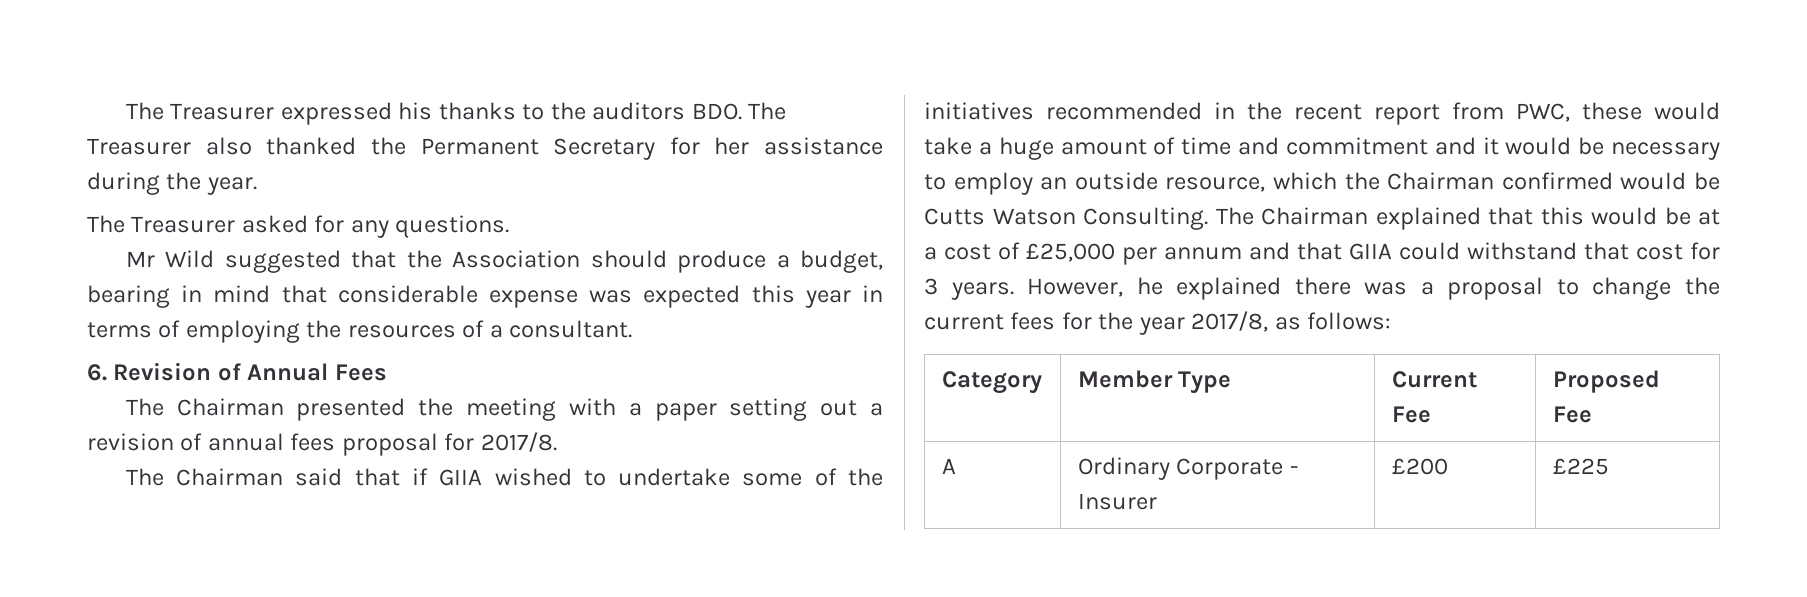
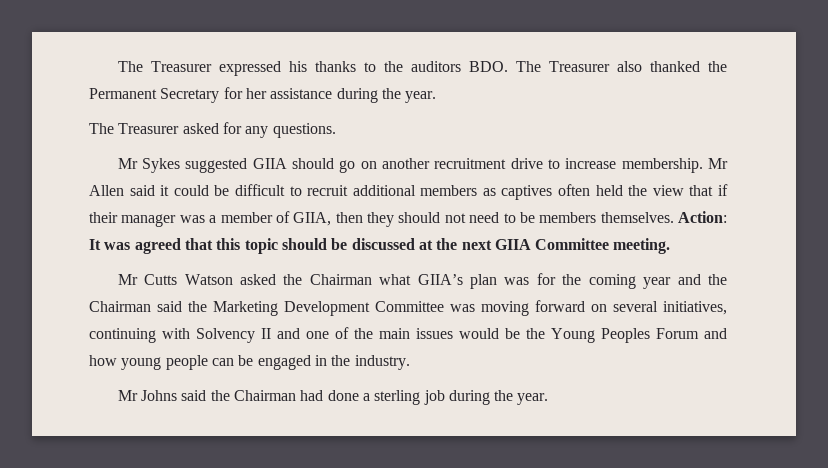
- Mr Wild suggested that the Association should produce a budget, bearing in mind that considerable expense was expected this year in terms of employing the resources of a consultant.
- 6. Revision of Annual Fees
- The Chairman presented the meeting with a paper setting out a revision of annual fees proposal for 2017/8.
- The Chairman said that if GIIA wished to undertake some of the initiatives recommended in the recent report from PWC, these would take a huge amount of time and commitment and it would be necessary to employ an outside resource, which the Chairman confirmed would be Cutts Watson Consulting. The Chairman explained that this would be at a cost of £25,000 per annum and that GIIA could withstand that cost for 3 years. However, he explained there was a proposal to change the current fees for the year 2017/8, as follows:
- Category | Member Type | Current Fee | Proposed Fee
- A | Ordinary Corporate - Insurer | £200 | £225
+ Mr Sykes suggested GIIA should go on another recruitment drive to increase membership. Mr Allen said it could be difficult to recruit additional members as captives often held the view that if their manager was a member of GIIA, then they should not need to be members themselves. Action: It was agreed that this topic should be discussed at the next GIIA Committee meeting.
+ Mr Cutts Watson asked the Chairman what GIIA’s plan was for the coming year and the Chairman said the Marketing Development Committee was moving forward on several initiatives, continuing with Solvency II and one of the main issues would be the Young Peoples Forum and how young people can be engaged in the industry.
+ Mr Johns said the Chairman had done a sterling job during the year.

